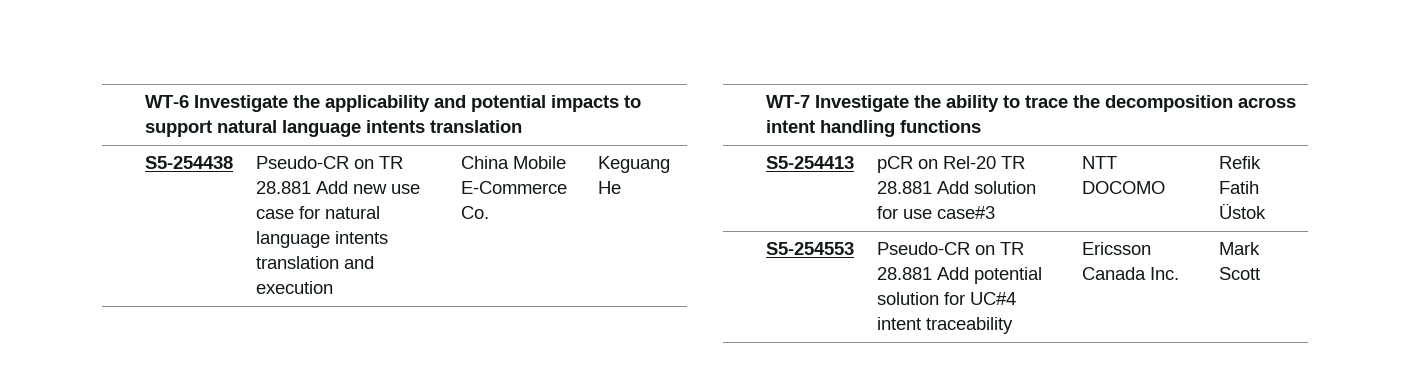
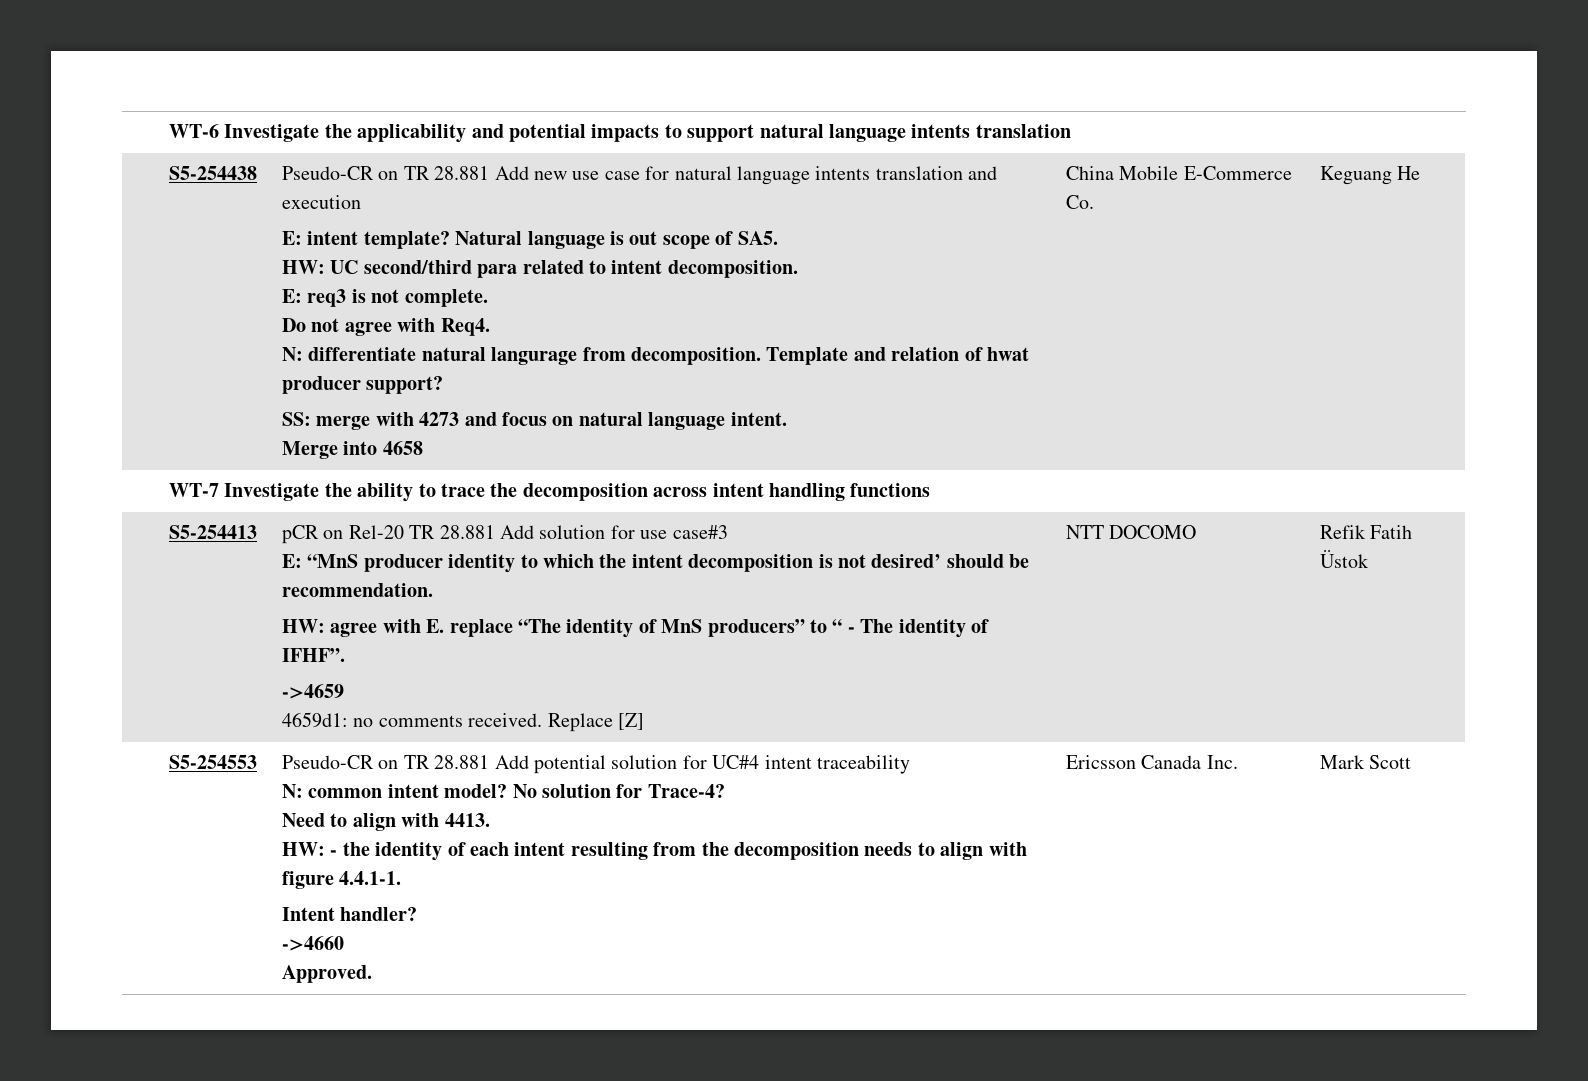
+ E: intent template? Natural language is out scope of SA5.
+ HW: UC second/third para related to intent decomposition.
+ E: req3 is not complete.
+ Do not agree with Req4.
+ N: differentiate natural langurage from decomposition. Template and relation of hwat producer support?
+ SS: merge with 4273 and focus on natural language intent.
+ Merge into 4658
+ E: “MnS producer identity to which the intent decomposition is not desired’ should be recommendation.
+ HW: agree with E. replace “The identity of MnS producers” to “ - The identity of IFHF”.
+ ->4659
+ 4659d1: no comments received. Replace [Z]
+ N: common intent model? No solution for Trace-4?
+ Need to align with 4413.
+ HW: - the identity of each intent resulting from the decomposition needs to align with figure 4.4.1-1.
+ Intent handler?
+ ->4660
+ Approved.

